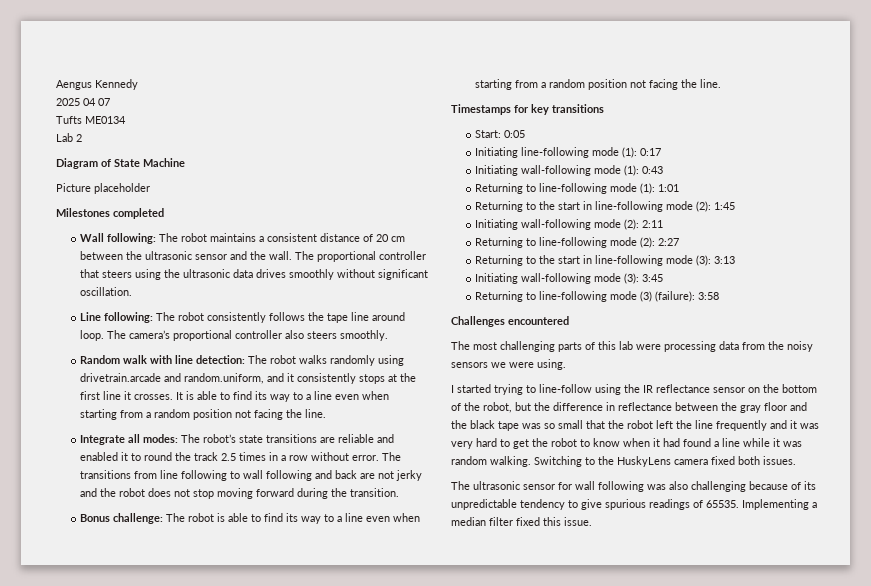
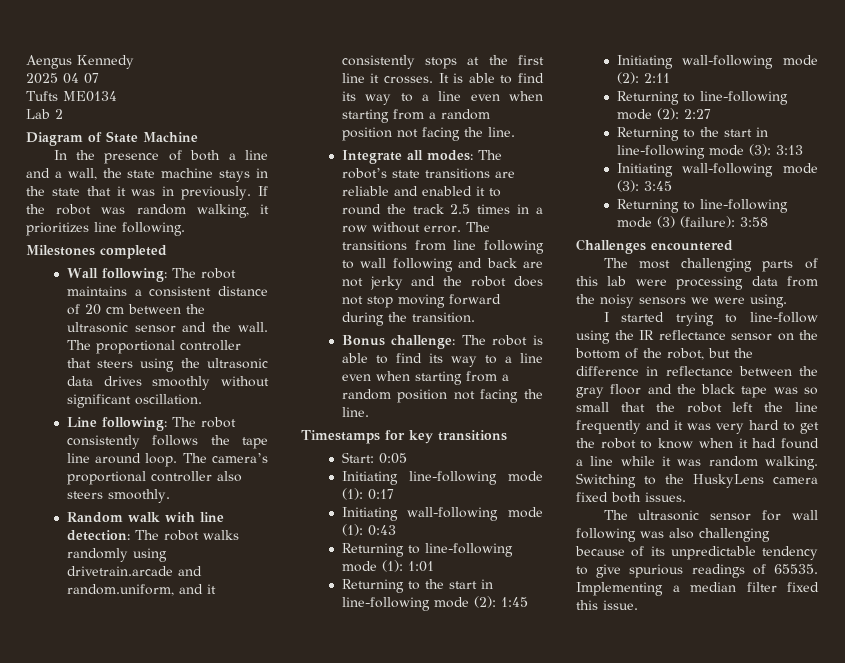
- Picture placeholder
+ In the presence of both a line and a wall, the state machine stays in the state that it was in previously. If the robot was random walking, it prioritizes line following.

